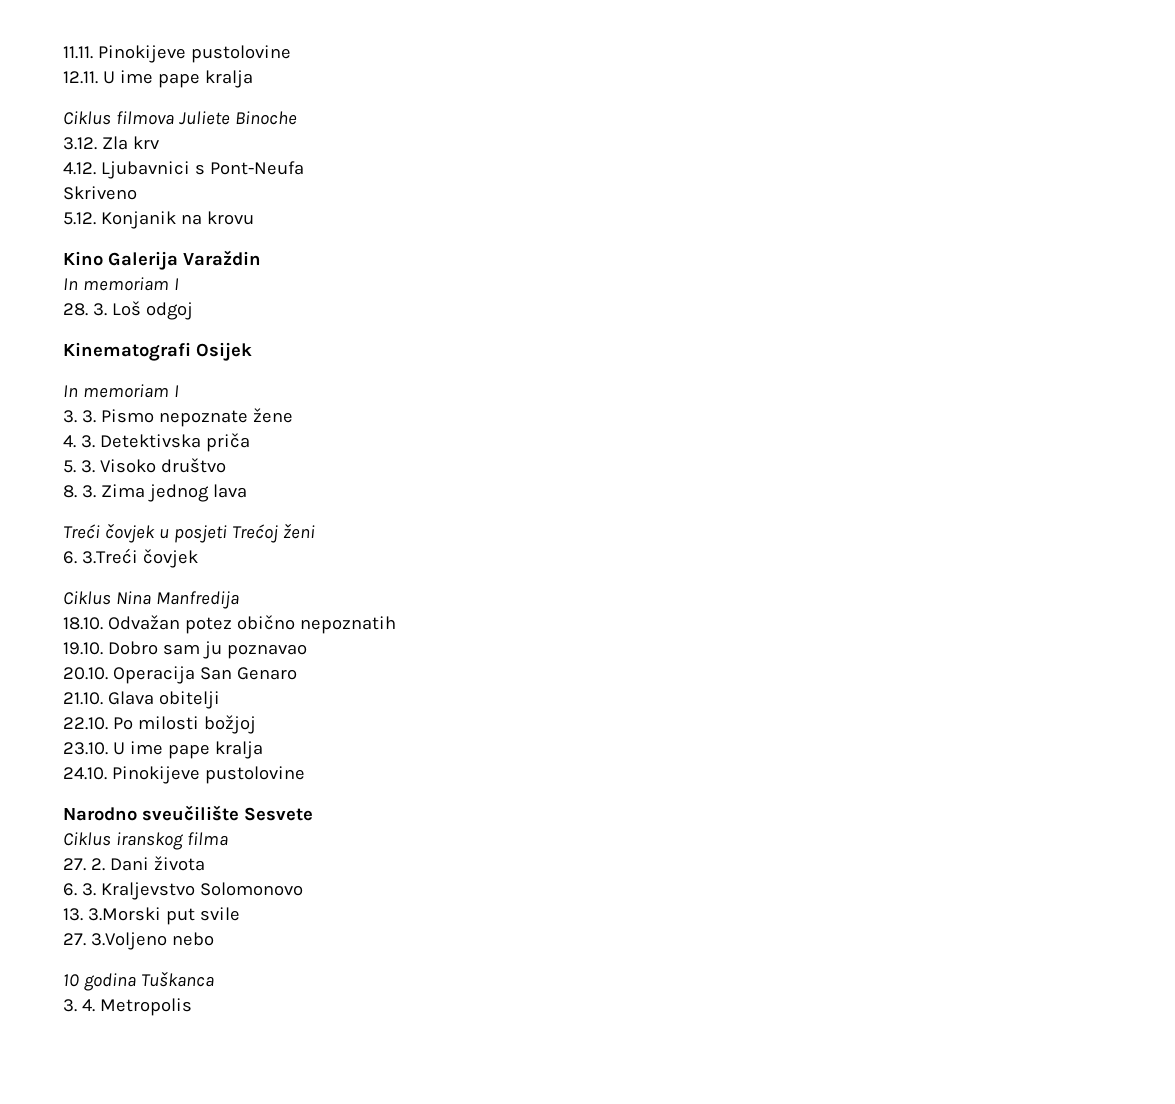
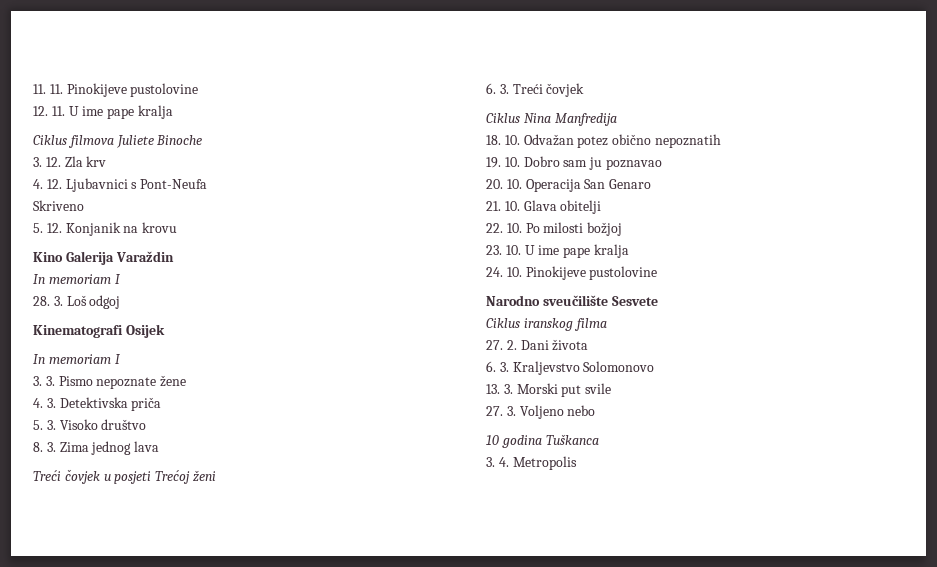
- 11.11. Pinokijeve pustolovine
- 12.11. U ime pape kralja
+ 11. 11. Pinokijeve pustolovine
+ 12. 11. U ime pape kralja
- 3.12. Zla krv
+ 3. 12. Zla krv
- 4.12. Ljubavnici s Pont-Neufa
+ 4. 12. Ljubavnici s Pont-Neufa
- 5.12. Konjanik na krovu
+ 5. 12. Konjanik na krovu
- 6. 3.Treći čovjek
+ 6. 3. Treći čovjek
- 18.10. Odvažan potez obično nepoznatih
+ 18. 10. Odvažan potez obično nepoznatih
- 19.10. Dobro sam ju poznavao
+ 19. 10. Dobro sam ju poznavao
- 20.10. Operacija San Genaro
+ 20. 10. Operacija San Genaro
- 21.10. Glava obitelji
+ 21. 10. Glava obitelji
- 22.10. Po milosti božjoj
+ 22. 10. Po milosti božjoj
- 23.10. U ime pape kralja
- 24.10. Pinokijeve pustolovine
+ 23. 10. U ime pape kralja
+ 24. 10. Pinokijeve pustolovine
- 13. 3.Morski put svile
+ 13. 3. Morski put svile
- 27. 3.Voljeno nebo
+ 27. 3. Voljeno nebo

